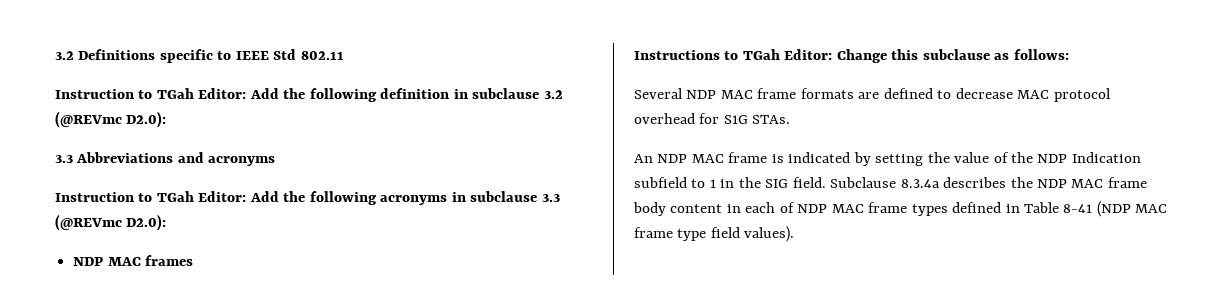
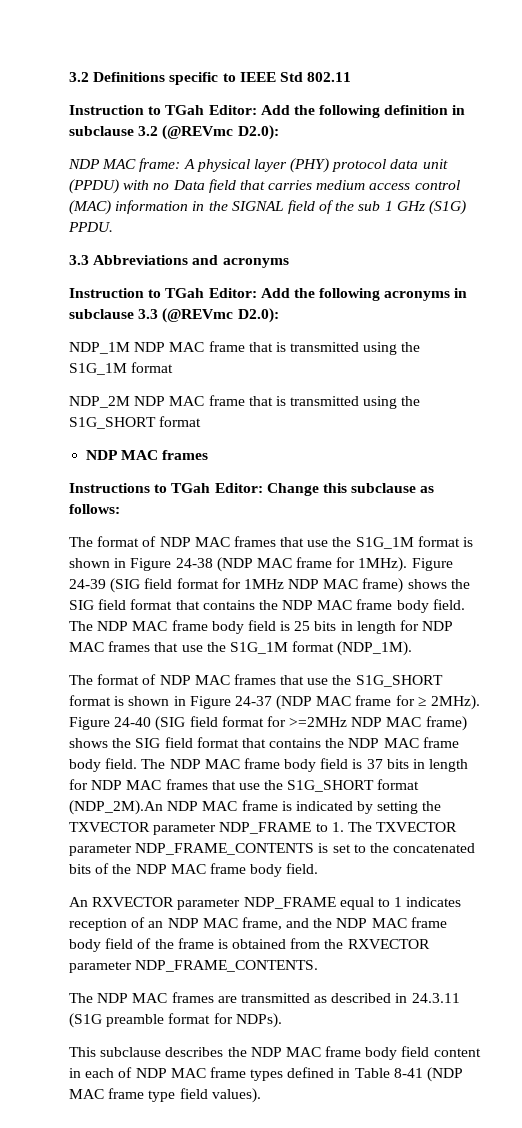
+ NDP MAC frame: A physical layer (PHY) protocol data unit (PPDU) with no Data field that carries medium access control (MAC) information in the SIGNAL field of the sub 1 GHz (S1G) PPDU.
+ NDP_1M NDP MAC frame that is transmitted using the S1G_1M format
+ NDP_2M NDP MAC frame that is transmitted using the S1G_SHORT format
- Several NDP MAC frame formats are defined to decrease MAC protocol overhead for S1G STAs.
- An NDP MAC frame is indicated by setting the value of the NDP Indication subfield to 1 in the SIG field. Subclause 8.3.4a describes the NDP MAC frame body content in each of NDP MAC frame types defined in Table 8-41 (NDP MAC frame type field values).
+ The format of NDP MAC frames that use the S1G_1M format is shown in Figure 24-38 (NDP MAC frame for 1MHz). Figure 24-39 (SIG field format for 1MHz NDP MAC frame) shows the SIG field format that contains the NDP MAC frame body field. The NDP MAC frame body field is 25 bits in length for NDP MAC frames that use the S1G_1M format (NDP_1M).
+ The format of NDP MAC frames that use the S1G_SHORT format is shown in Figure 24-37 (NDP MAC frame for ≥ 2MHz). Figure 24-40 (SIG field format for >=2MHz NDP MAC frame) shows the SIG field format that contains the NDP MAC frame body field. The NDP MAC frame body field is 37 bits in length for NDP MAC frames that use the S1G_SHORT format (NDP_2M).An NDP MAC frame is indicated by setting the TXVECTOR parameter NDP_FRAME to 1. The TXVECTOR parameter NDP_FRAME_CONTENTS is set to the concatenated bits of the NDP MAC frame body field.
+ An RXVECTOR parameter NDP_FRAME equal to 1 indicates reception of an NDP MAC frame, and the NDP MAC frame body field of the frame is obtained from the RXVECTOR parameter NDP_FRAME_CONTENTS.
+ The NDP MAC frames are transmitted as described in 24.3.11 (S1G preamble format for NDPs).
+ This subclause describes the NDP MAC frame body field content in each of NDP MAC frame types defined in Table 8-41 (NDP MAC frame type field values).

